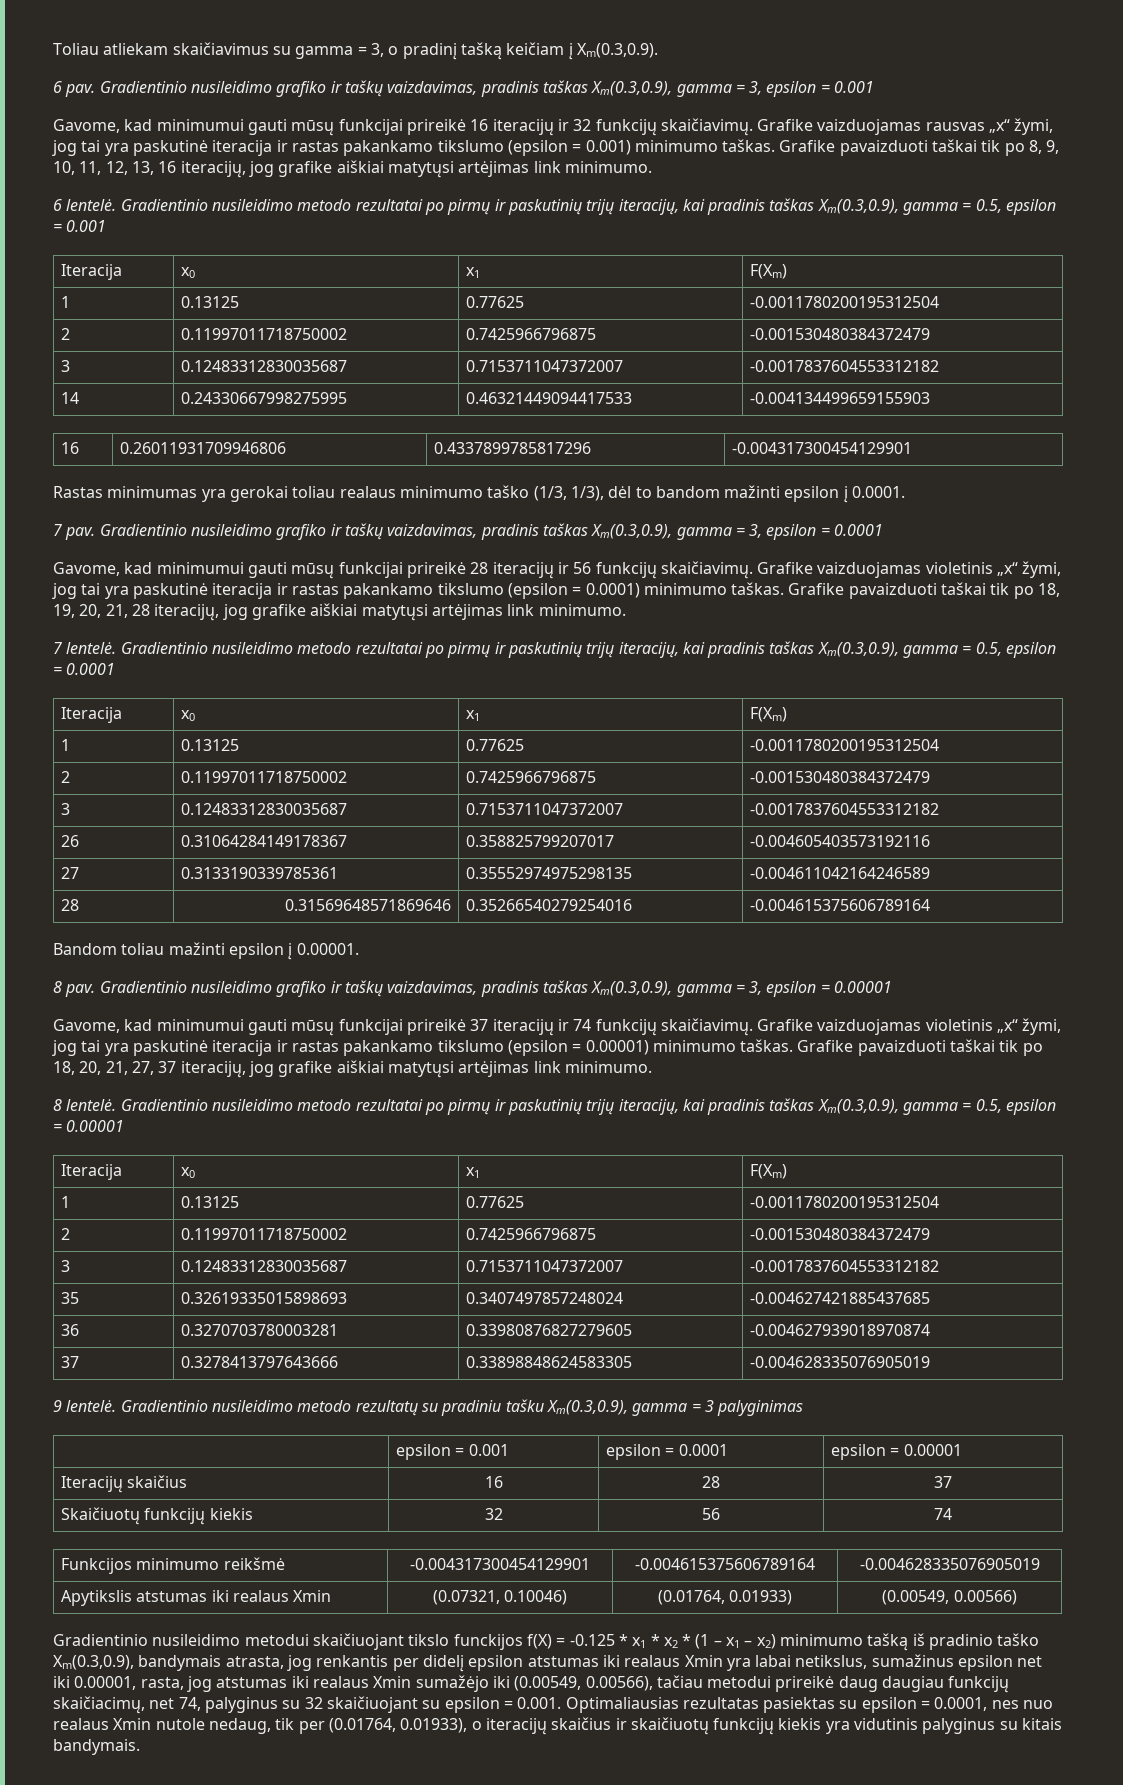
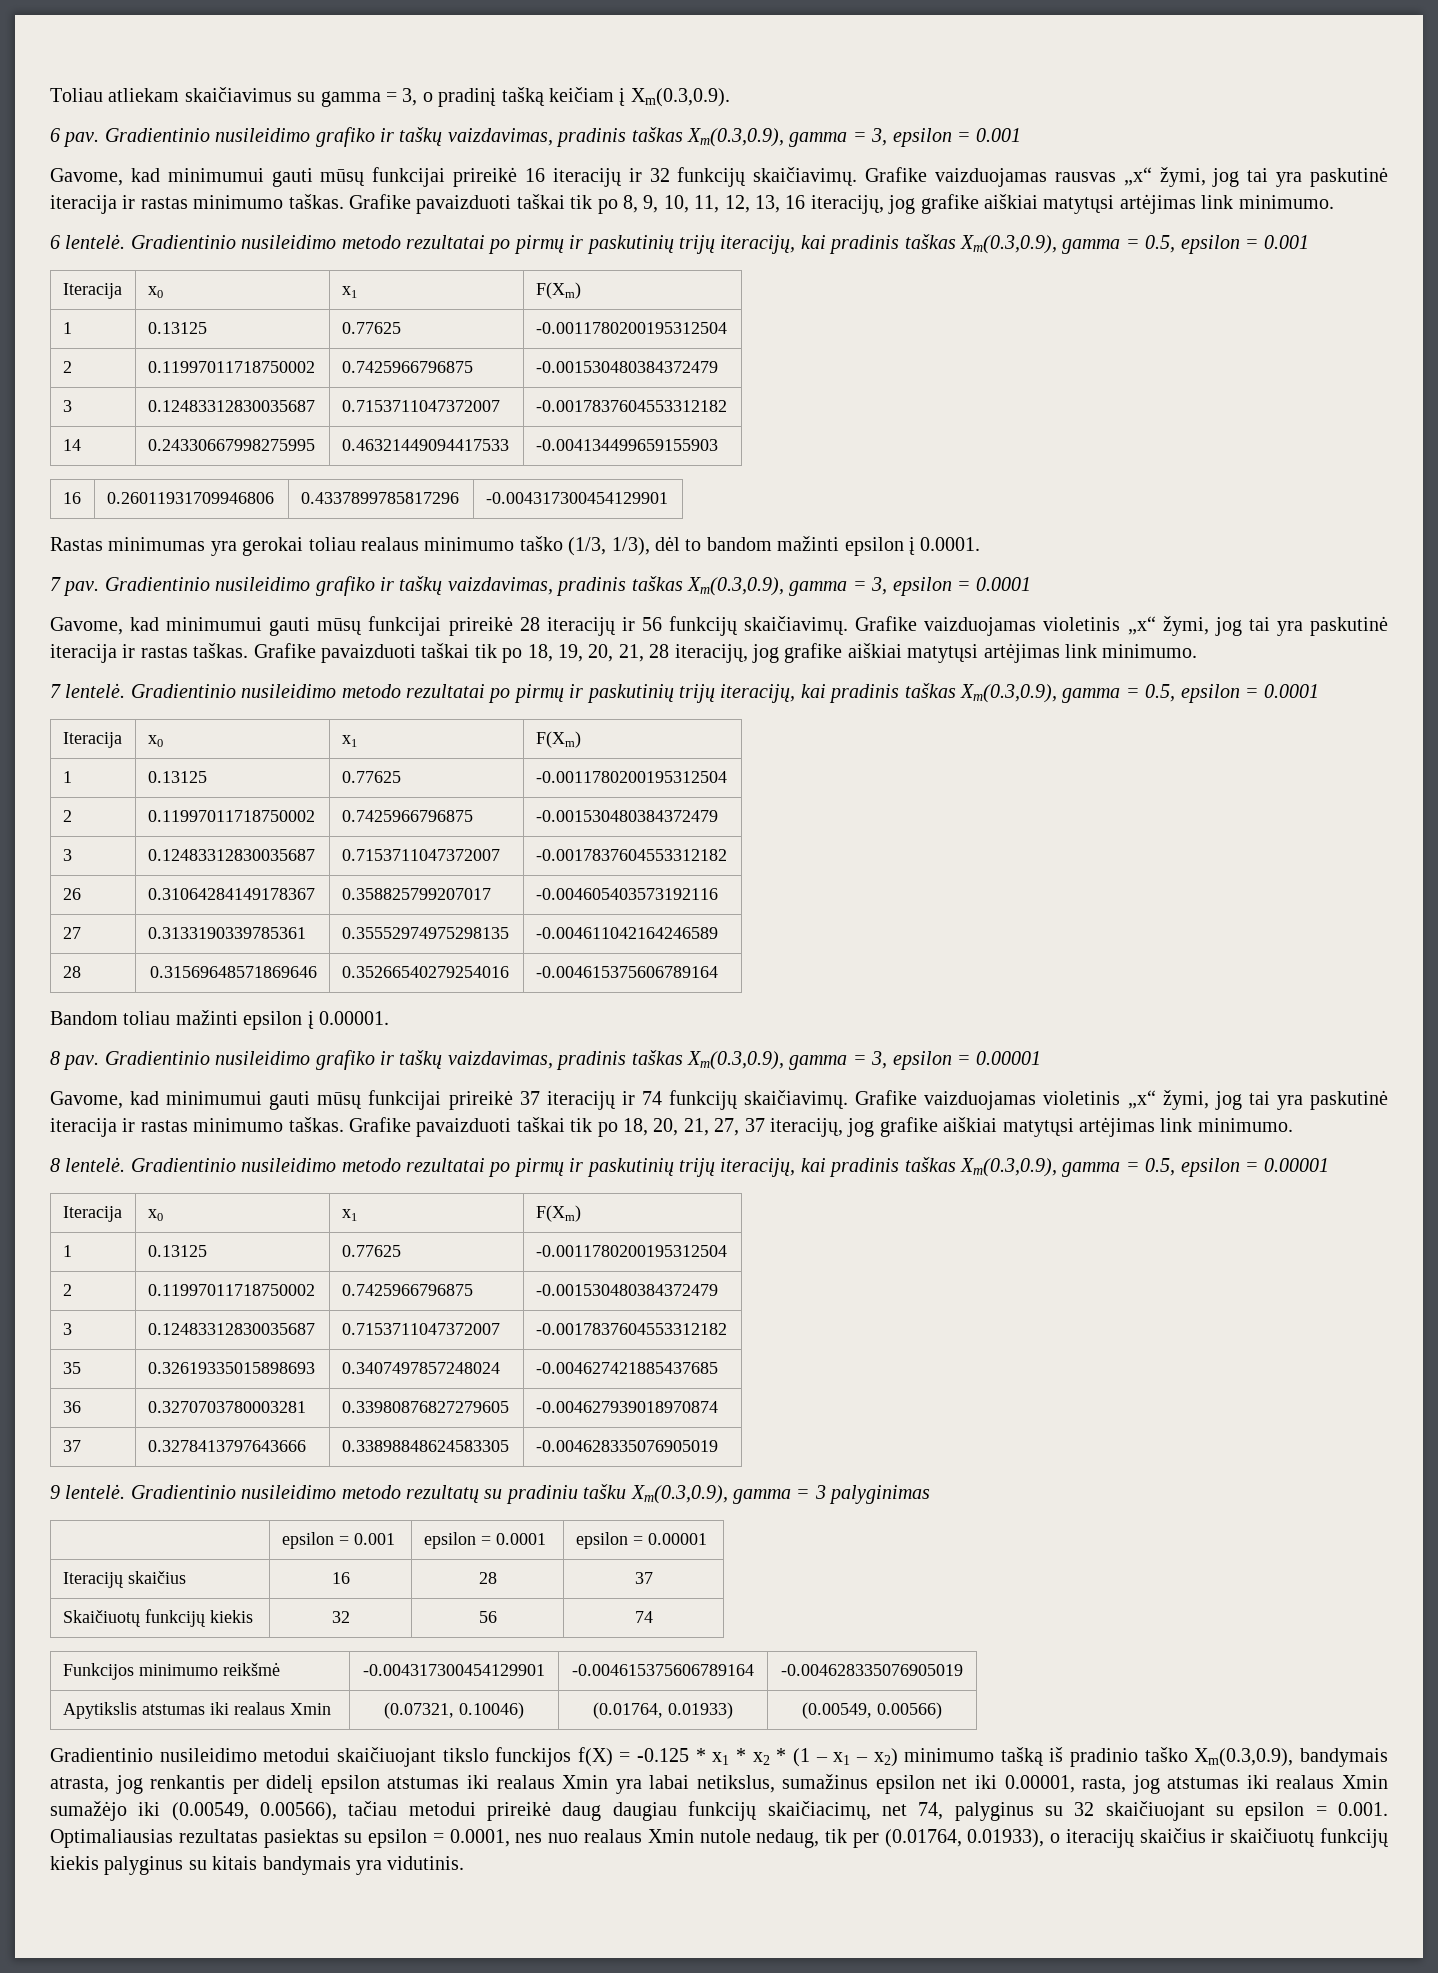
- Grafike vaizduojamas rausvas „x“ žymi, jog tai yra paskutinė iteracija ir rastas pakankamo tikslumo (epsilon = 0.001) minimumo taškas.
+ Grafike vaizduojamas rausvas „x“ žymi, jog tai yra paskutinė iteracija ir rastas minimumo taškas.
- Grafike vaizduojamas violetinis „x“ žymi, jog tai yra paskutinė iteracija ir rastas pakankamo tikslumo (epsilon = 0.0001) minimumo taškas.
+ Grafike vaizduojamas violetinis „x“ žymi, jog tai yra paskutinė iteracija ir rastas taškas.
- Grafike vaizduojamas violetinis „x“ žymi, jog tai yra paskutinė iteracija ir rastas pakankamo tikslumo (epsilon = 0.00001) minimumo taškas.
+ Grafike vaizduojamas violetinis „x“ žymi, jog tai yra paskutinė iteracija ir rastas minimumo taškas.
- Gradientinio nusileidimo metodui skaičiuojant tikslo funckijos f(X) = -0.125 * x1 * x2 * (1 – x1 – x2) minimumo tašką iš pradinio taško Xm(0.3,0.9), bandymais atrasta, jog renkantis per didelį epsilon atstumas iki realaus Xmin yra labai netikslus, sumažinus epsilon net iki 0.00001, rasta, jog atstumas iki realaus Xmin sumažėjo iki (0.00549, 0.00566), tačiau metodui prireikė daug daugiau funkcijų skaičiacimų, net 74, palyginus su 32 skaičiuojant su epsilon = 0.001. Optimaliausias rezultatas pasiektas su epsilon = 0.0001, nes nuo realaus Xmin nutole nedaug, tik per (0.01764, 0.01933), o iteracijų skaičius ir skaičiuotų funkcijų kiekis yra vidutinis palyginus su kitais bandymais.
+ Gradientinio nusileidimo metodui skaičiuojant tikslo funckijos f(X) = -0.125 * x1 * x2 * (1 – x1 – x2) minimumo tašką iš pradinio taško Xm(0.3,0.9), bandymais atrasta, jog renkantis per didelį epsilon atstumas iki realaus Xmin yra labai netikslus, sumažinus epsilon net iki 0.00001, rasta, jog atstumas iki realaus Xmin sumažėjo iki (0.00549, 0.00566), tačiau metodui prireikė daug daugiau funkcijų skaičiacimų, net 74, palyginus su 32 skaičiuojant su epsilon = 0.001. Optimaliausias rezultatas pasiektas su epsilon = 0.0001, nes nuo realaus Xmin nutole nedaug, tik per (0.01764, 0.01933), o iteracijų skaičius ir skaičiuotų funkcijų kiekis palyginus su kitais bandymais yra vidutinis.

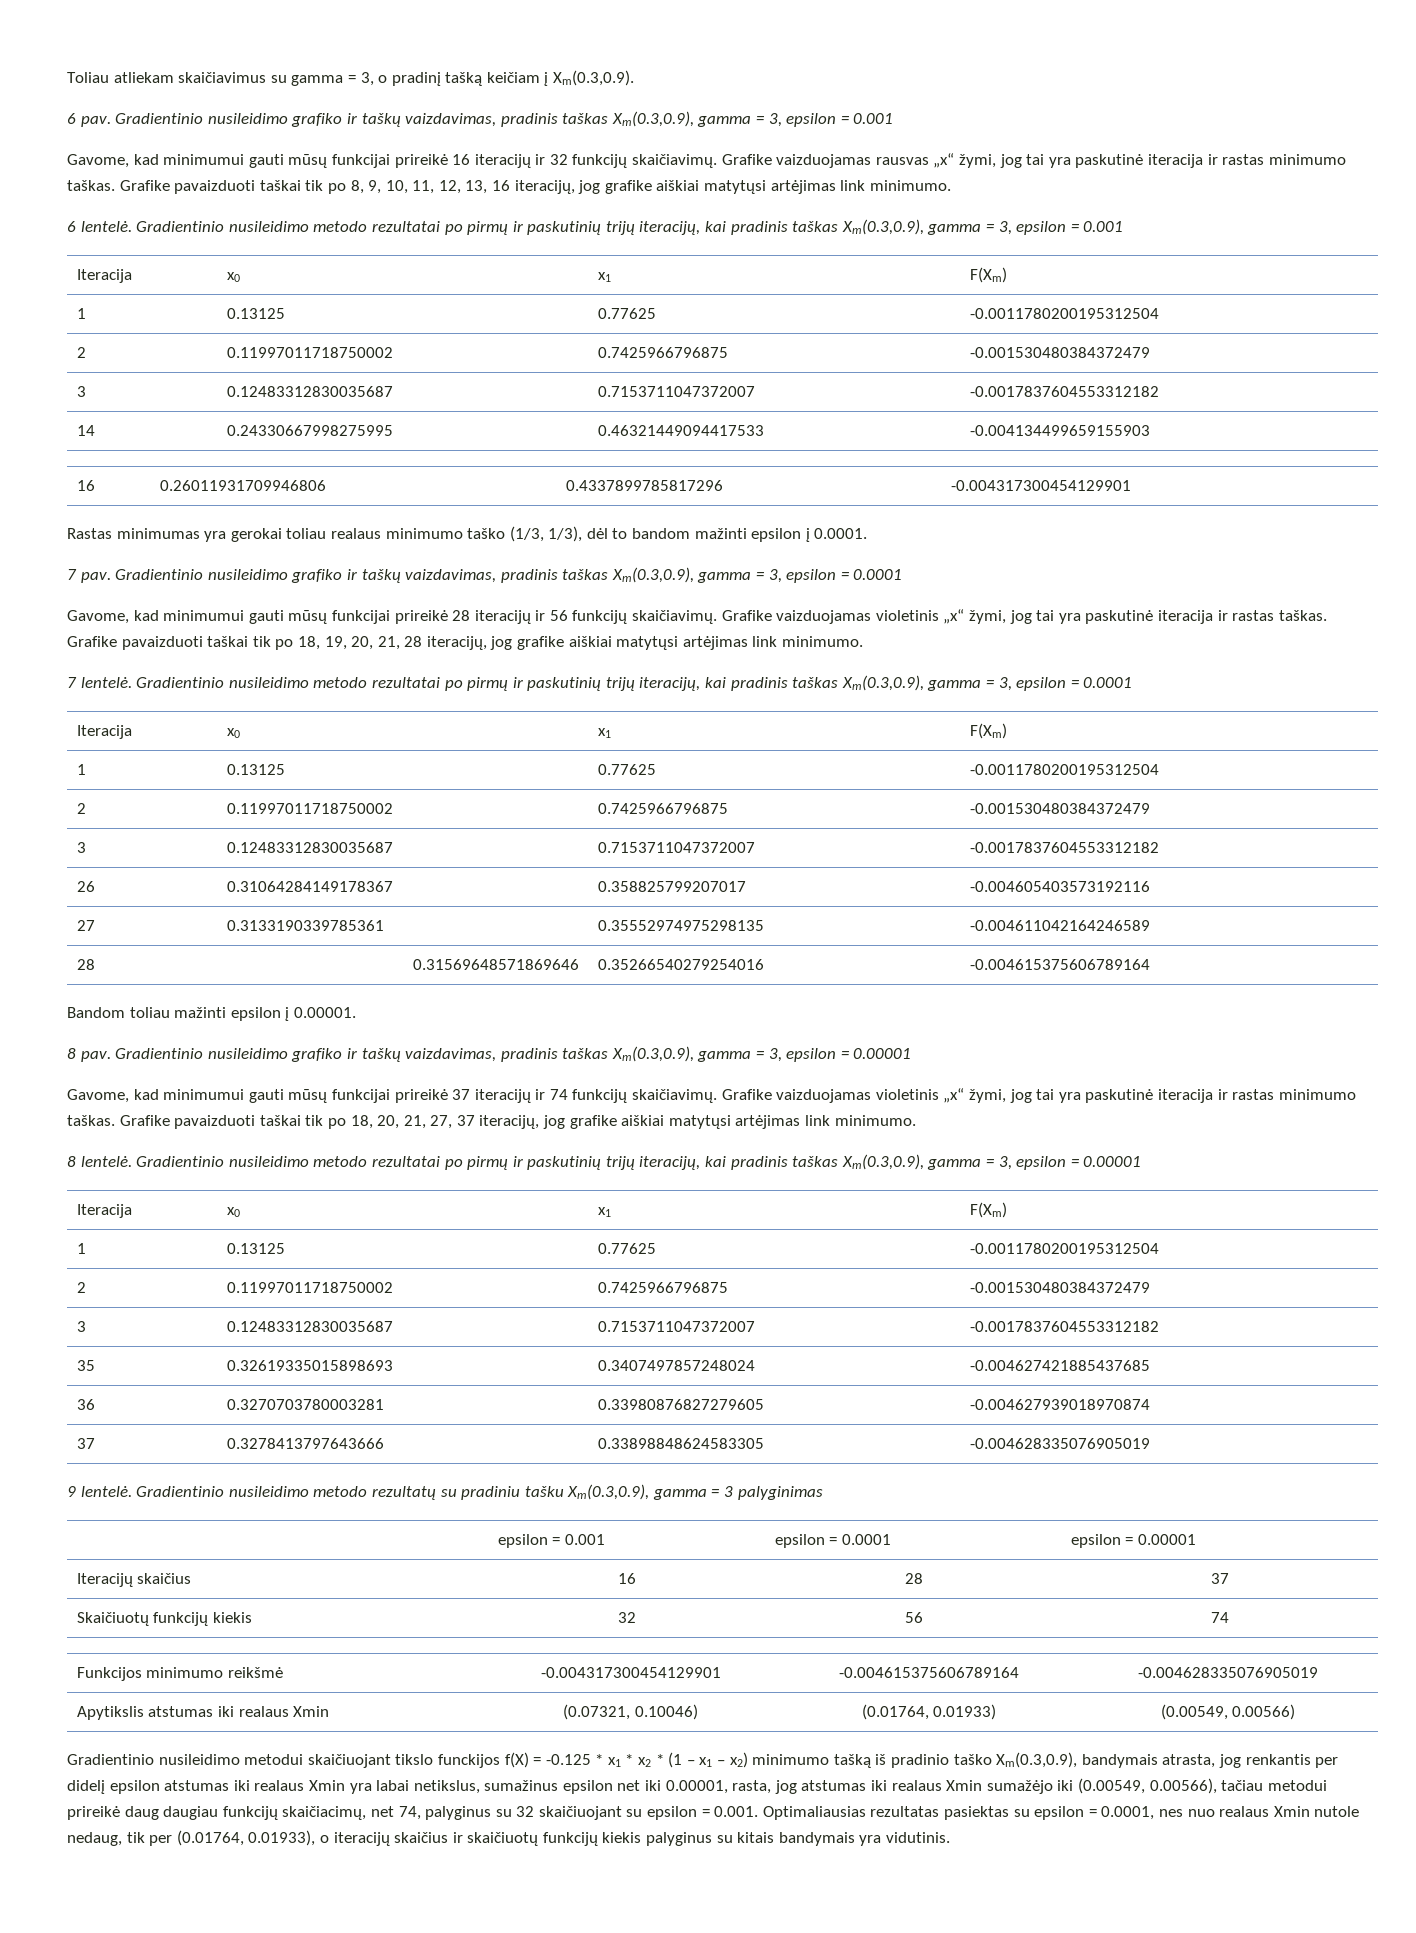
- Gradientinio nusileidimo metodo rezultatai po pirmų ir paskutinių trijų iteracijų, kai pradinis taškas Xm(0.3,0.9), gamma = 0.5, epsilon = 0.001
+ Gradientinio nusileidimo metodo rezultatai po pirmų ir paskutinių trijų iteracijų, kai pradinis taškas Xm(0.3,0.9), gamma = 3, epsilon = 0.001
- Gradientinio nusileidimo metodo rezultatai po pirmų ir paskutinių trijų iteracijų, kai pradinis taškas Xm(0.3,0.9), gamma = 0.5, epsilon = 0.0001
+ Gradientinio nusileidimo metodo rezultatai po pirmų ir paskutinių trijų iteracijų, kai pradinis taškas Xm(0.3,0.9), gamma = 3, epsilon = 0.0001
- Gradientinio nusileidimo metodo rezultatai po pirmų ir paskutinių trijų iteracijų, kai pradinis taškas Xm(0.3,0.9), gamma = 0.5, epsilon = 0.00001
+ Gradientinio nusileidimo metodo rezultatai po pirmų ir paskutinių trijų iteracijų, kai pradinis taškas Xm(0.3,0.9), gamma = 3, epsilon = 0.00001

